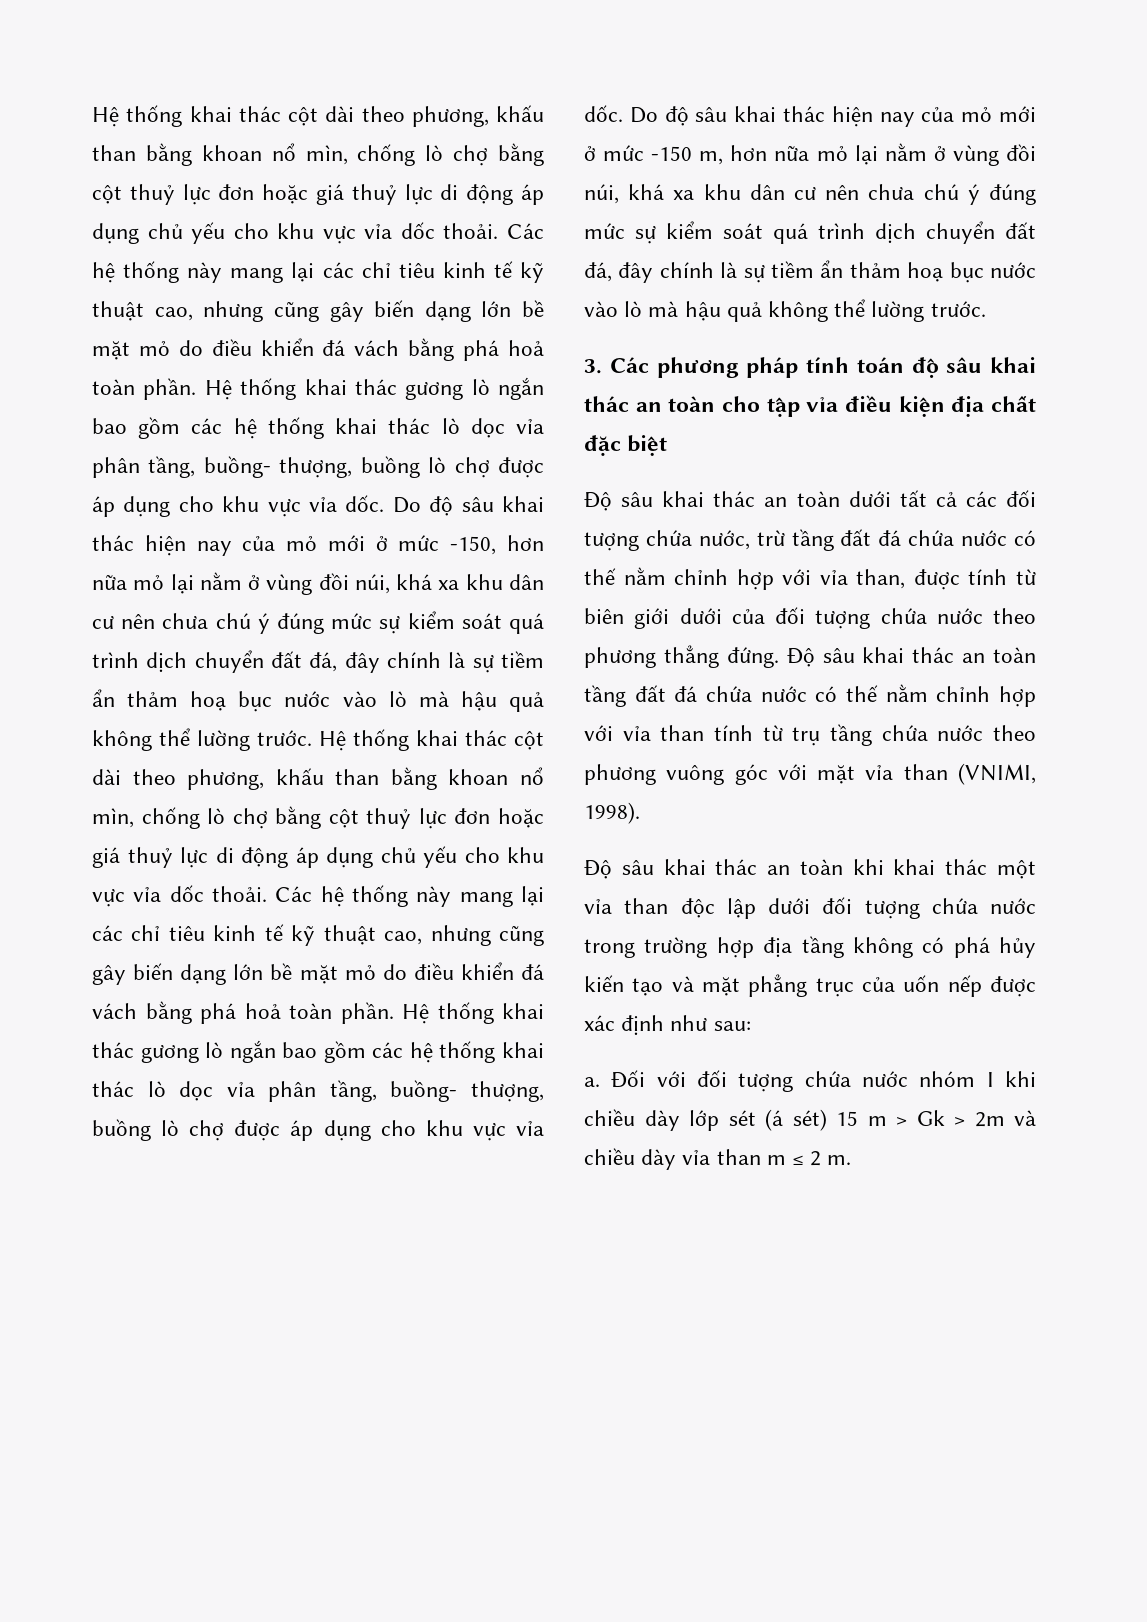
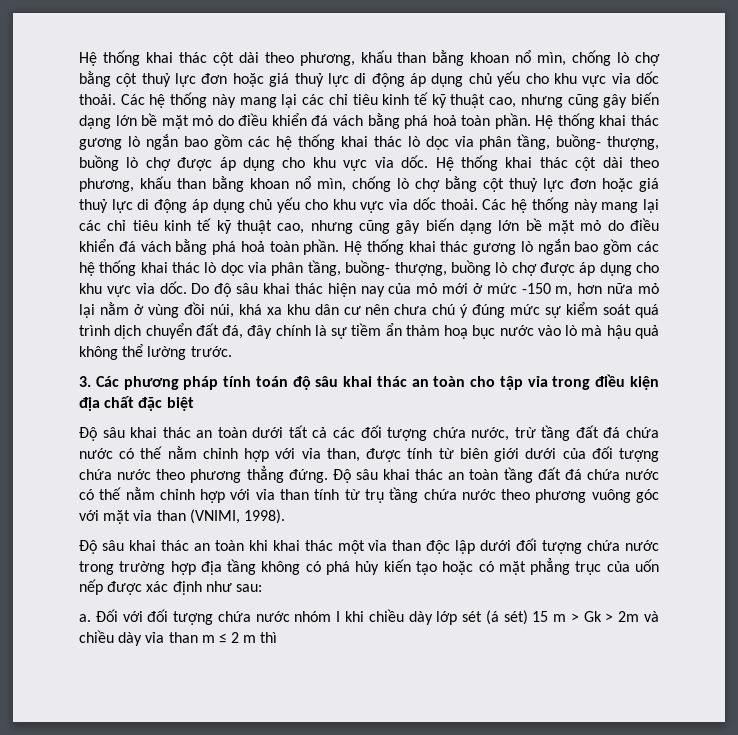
- Do độ sâu khai thác hiện nay của mỏ mới ở mức -150, hơn nữa mỏ lại nằm ở vùng đồi núi, khá xa khu dân cư nên chưa chú ý đúng mức sự kiểm soát quá trình dịch chuyển đất đá, đây chính là sự tiềm ẩn thảm hoạ bục nước vào lò mà hậu quả không thể lường trước.
- 3. Các phương pháp tính toán độ sâu khai thác an toàn cho tập vỉa điều kiện địa chất đặc biệt
+ 3. Các phương pháp tính toán độ sâu khai thác an toàn cho tập vỉa trong điều kiện địa chất đặc biệt
- Độ sâu khai thác an toàn khi khai thác một vỉa than độc lập dưới đối tượng chứa nước trong trường hợp địa tầng không có phá hủy kiến tạo và mặt phẳng trục của uốn nếp được xác định như sau:
+ Độ sâu khai thác an toàn khi khai thác một vỉa than độc lập dưới đối tượng chứa nước trong trường hợp địa tầng không có phá hủy kiến tạo hoặc có mặt phẳng trục của uốn nếp được xác định như sau:
- Đối với đối tượng chứa nước nhóm I khi chiều dày lớp sét (á sét) 15 m > Gk > 2m và chiều dày vỉa than m ≤ 2 m.
+ Đối với đối tượng chứa nước nhóm I khi chiều dày lớp sét (á sét) 15 m > Gk > 2m và chiều dày vỉa than m ≤ 2 m thì

